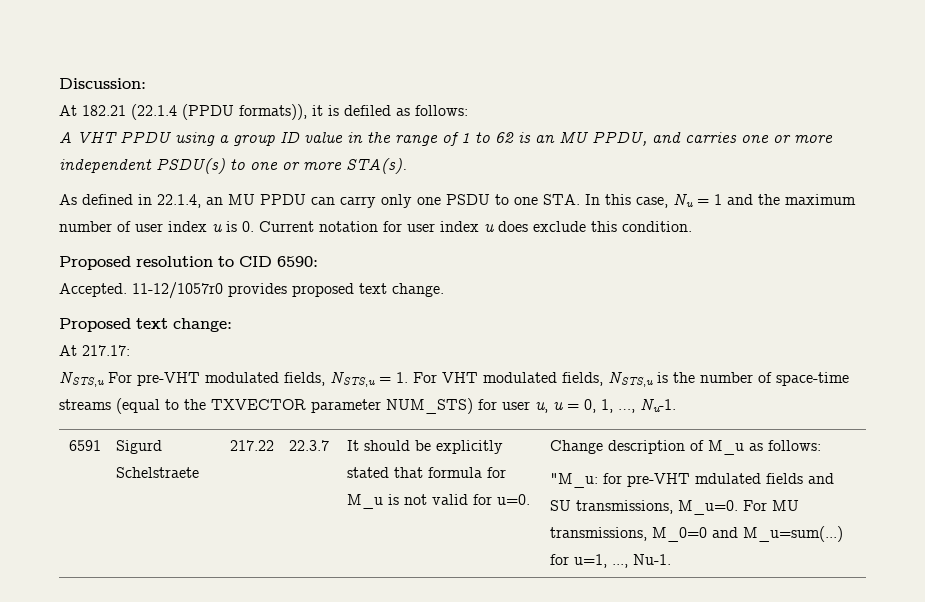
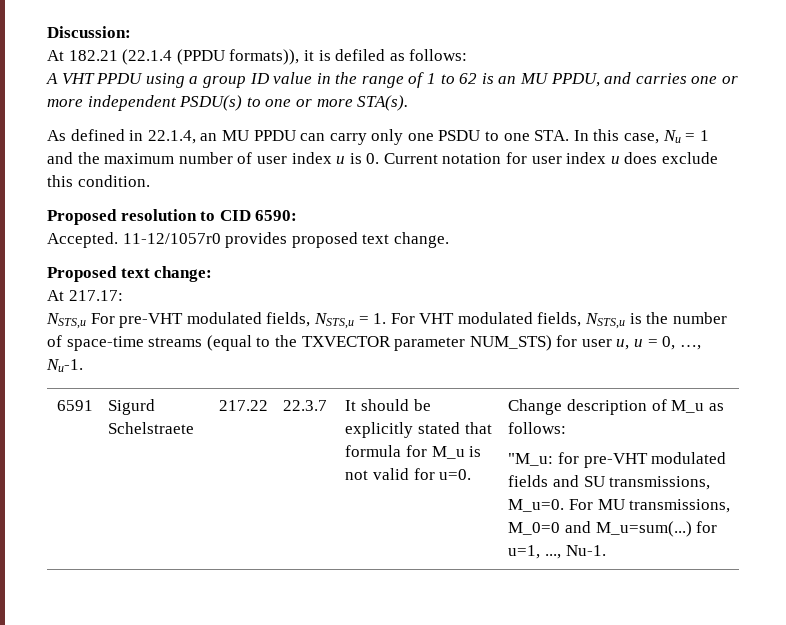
- NSTS,u For pre-VHT modulated fields, NSTS,u = 1. For VHT modulated fields, NSTS,u is the number of space-time streams (equal to the TXVECTOR parameter NUM_STS) for user u, u = 0, 1, …, Nu-1.
+ NSTS,u For pre-VHT modulated fields, NSTS,u = 1. For VHT modulated fields, NSTS,u is the number of space-time streams (equal to the TXVECTOR parameter NUM_STS) for user u, u = 0, …, Nu-1.
- "M_u: for pre-VHT mdulated fields and SU transmissions, M_u=0.
+ "M_u: for pre-VHT modulated fields and SU transmissions, M_u=0.

